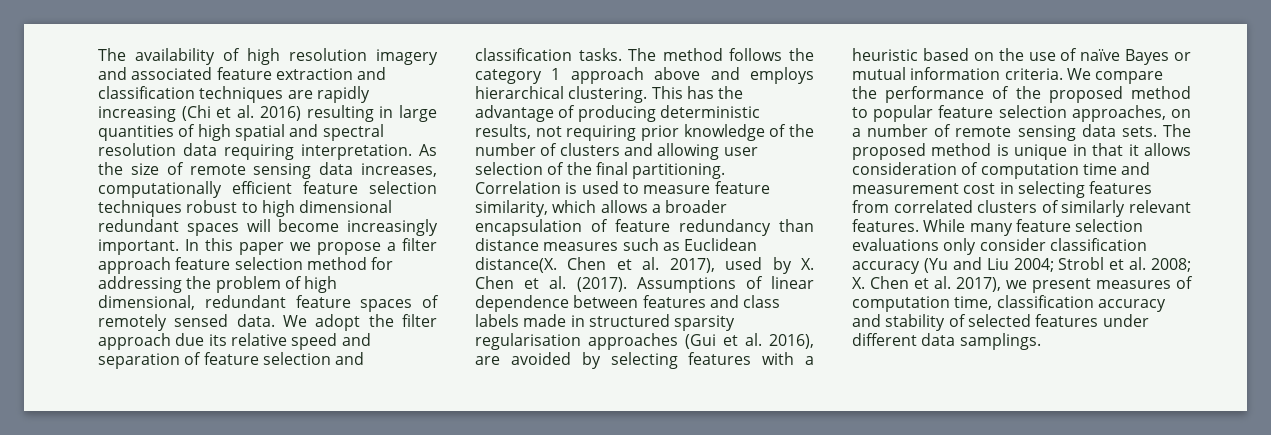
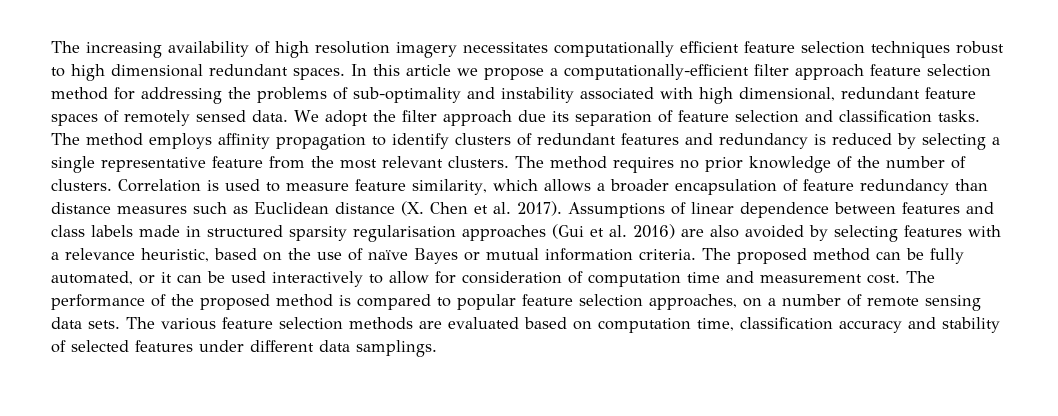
- The availability of high resolution imagery and associated feature extraction and classification techniques are rapidly increasing (Chi et al. 2016) resulting in large quantities of high spatial and spectral resolution data requiring interpretation. As the size of remote sensing data increases, computationally efficient feature selection techniques robust to high dimensional redundant spaces will become increasingly important.
+ The increasing availability of high resolution imagery necessitates computationally efficient feature selection techniques robust to high dimensional redundant spaces.
- In this paper we propose a filter approach feature selection method for addressing the problem of high dimensional, redundant feature spaces of remotely sensed data.
+ In this article we propose a computationally-efficient filter approach feature selection method for addressing the problems of sub-optimality and instability associated with high dimensional, redundant feature spaces of remotely sensed data.
- We adopt the filter approach due its relative speed and separation of feature selection and classification tasks.
+ We adopt the filter approach due its separation of feature selection and classification tasks.
- The method follows the category 1 approach above and employs hierarchical clustering. This has the advantage of producing deterministic results, not requiring prior knowledge of the number of clusters and allowing user selection of the final partitioning.
+ The method employs affinity propagation to identify clusters of redundant features and redundancy is reduced by selecting a single representative feature from the most relevant clusters. The method requires no prior knowledge of the number of clusters.
- Correlation is used to measure feature similarity, which allows a broader encapsulation of feature redundancy than distance measures such as Euclidean distance(X. Chen et al. 2017), used by X. Chen et al. (2017).
+ Correlation is used to measure feature similarity, which allows a broader encapsulation of feature redundancy than distance measures such as Euclidean distance (X. Chen et al. 2017).
- Assumptions of linear dependence between features and class labels made in structured sparsity regularisation approaches (Gui et al. 2016), are avoided by selecting features with a heuristic based on the use of naïve Bayes or mutual information criteria.
+ Assumptions of linear dependence between features and class labels made in structured sparsity regularisation approaches (Gui et al. 2016) are also avoided by selecting features with a relevance heuristic, based on the use of naïve Bayes or mutual information criteria.
- We compare the performance of the proposed method to popular feature selection approaches, on a number of remote sensing data sets.
+ The proposed method can be fully automated, or it can be used interactively to allow for consideration of computation time and measurement cost. The performance of the proposed method is compared to popular feature selection approaches, on a number of remote sensing data sets.
- The proposed method is unique in that it allows consideration of computation time and measurement cost in selecting features from correlated clusters of similarly relevant features. While many feature selection evaluations only consider classification accuracy (Yu and Liu 2004; Strobl et al. 2008; X. Chen et al. 2017), we present measures of computation time, classification accuracy and stability of selected features under different data samplings.
+ The various feature selection methods are evaluated based on computation time, classification accuracy and stability of selected features under different data samplings.

